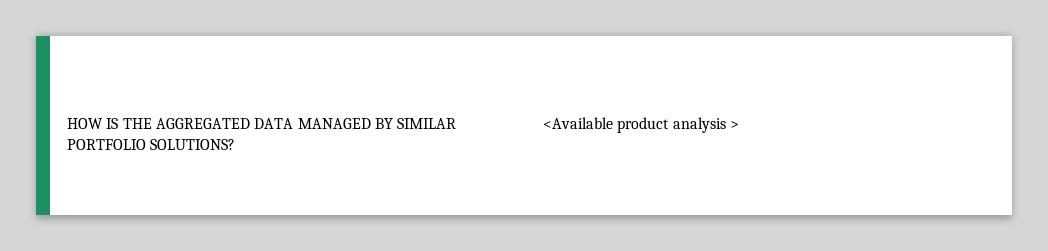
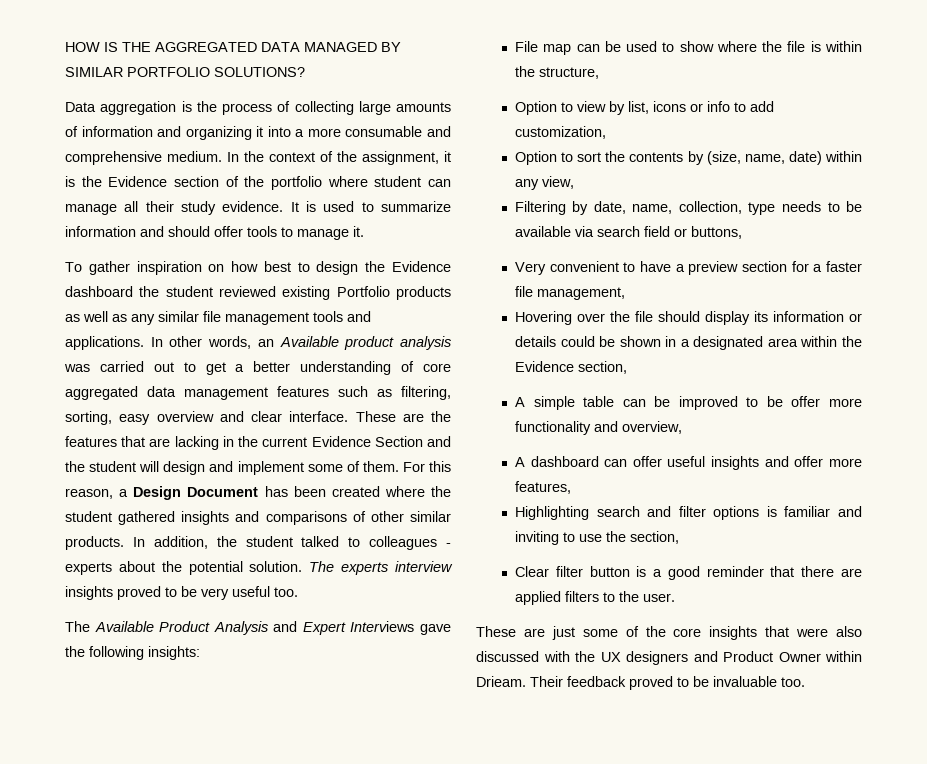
- <Available product analysis >
+ Data aggregation is the process of collecting large amounts of information and organizing it into a more consumable and comprehensive medium. In the context of the assignment, it is the Evidence section of the portfolio where student can manage all their study evidence. It is used to summarize information and should offer tools to manage it.
+ To gather inspiration on how best to design the Evidence dashboard the student reviewed existing Portfolio products as well as any similar file management tools and applications. In other words, an Available product analysis was carried out to get a better understanding of core aggregated data management features such as filtering, sorting, easy overview and clear interface. These are the features that are lacking in the current Evidence Section and the student will design and implement some of them. For this reason, a Design Document has been created where the student gathered insights and comparisons of other similar products. In addition, the student talked to colleagues - experts about the potential solution. The experts interview insights proved to be very useful too.
+ The Available Product Analysis and Expert Interviews gave the following insights:
+ File map can be used to show where the file is within the structure,
+ Option to view by list, icons or info to add customization,
+ Option to sort the contents by (size, name, date) within any view,
+ Filtering by date, name, collection, type needs to be available via search field or buttons,
+ Very convenient to have a preview section for a faster file management,
+ Hovering over the file should display its information or details could be shown in a designated area within the Evidence section,
+ A simple table can be improved to be offer more functionality and overview,
+ A dashboard can offer useful insights and offer more features,
+ Highlighting search and filter options is familiar and inviting to use the section,
+ Clear filter button is a good reminder that there are applied filters to the user.
+ These are just some of the core insights that were also discussed with the UX designers and Product Owner within Drieam. Their feedback proved to be invaluable too.

